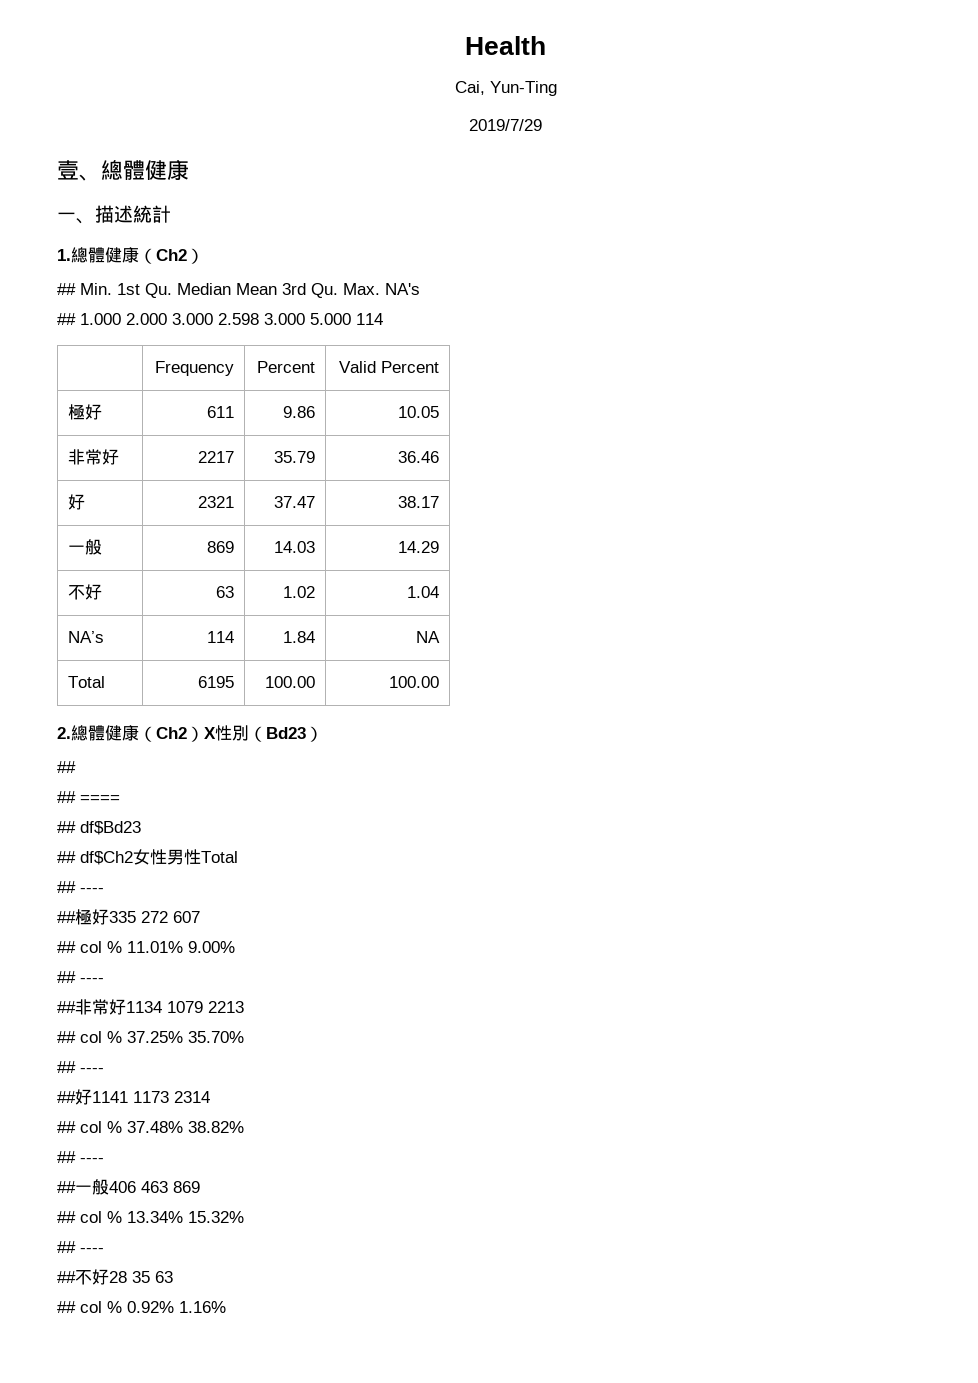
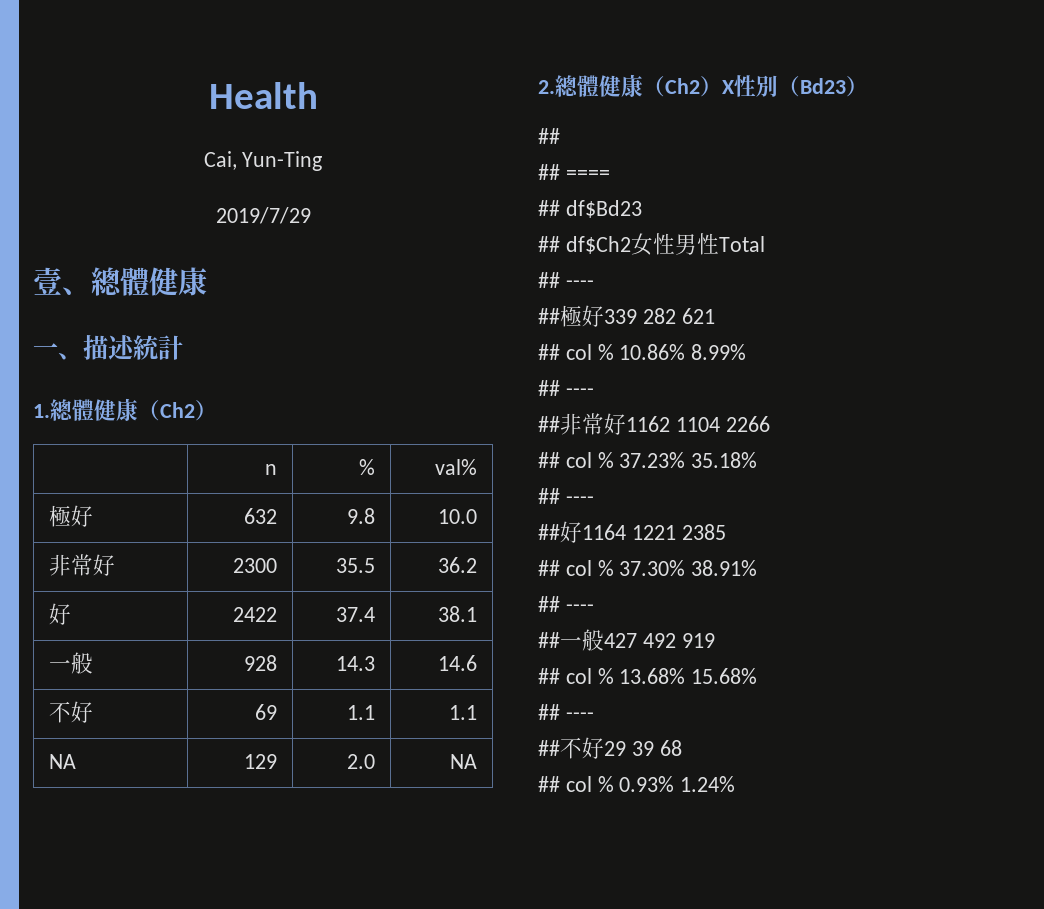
- ## Min. 1st Qu. Median Mean 3rd Qu. Max. NA's
- ## 1.000 2.000 3.000 2.598 3.000 5.000 114
- | Frequency | Percent | Valid Percent
- 極好 | 611 | 9.86 | 10.05
- 非常好 | 2217 | 35.79 | 36.46
- 好 | 2321 | 37.47 | 38.17
- 一般 | 869 | 14.03 | 14.29
- 不好 | 63 | 1.02 | 1.04
- NA’s | 114 | 1.84 | NA
- Total | 6195 | 100.00 | 100.00
+ | n | % | val%
+ 極好 | 632 | 9.8 | 10.0
+ 非常好 | 2300 | 35.5 | 36.2
+ 好 | 2422 | 37.4 | 38.1
+ 一般 | 928 | 14.3 | 14.6
+ 不好 | 69 | 1.1 | 1.1
+ NA | 129 | 2.0 | NA
- ##極好335 272 607
- ## col % 11.01% 9.00%
+ ##極好339 282 621
+ ## col % 10.86% 8.99%
- ##非常好1134 1079 2213
- ## col % 37.25% 35.70%
+ ##非常好1162 1104 2266
+ ## col % 37.23% 35.18%
- ##好1141 1173 2314
- ## col % 37.48% 38.82%
+ ##好1164 1221 2385
+ ## col % 37.30% 38.91%
- ##一般406 463 869
- ## col % 13.34% 15.32%
+ ##一般427 492 919
+ ## col % 13.68% 15.68%
- ##不好28 35 63
- ## col % 0.92% 1.16%
+ ##不好29 39 68
+ ## col % 0.93% 1.24%

